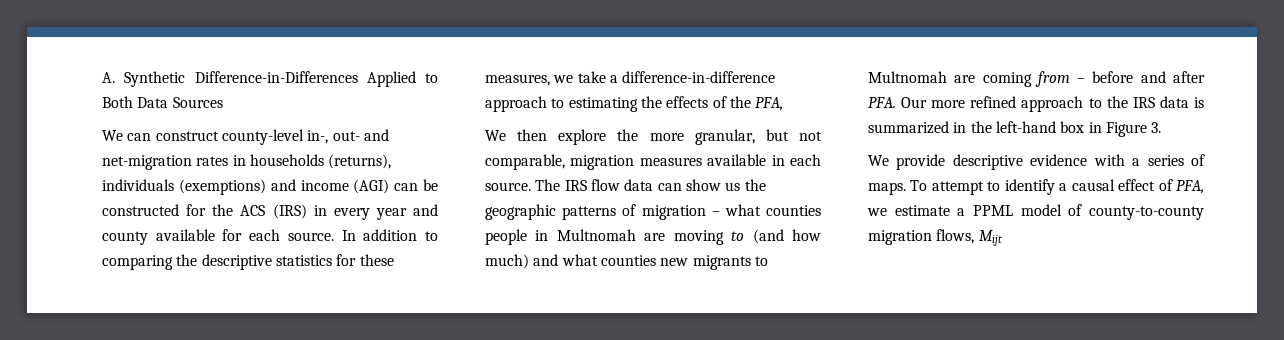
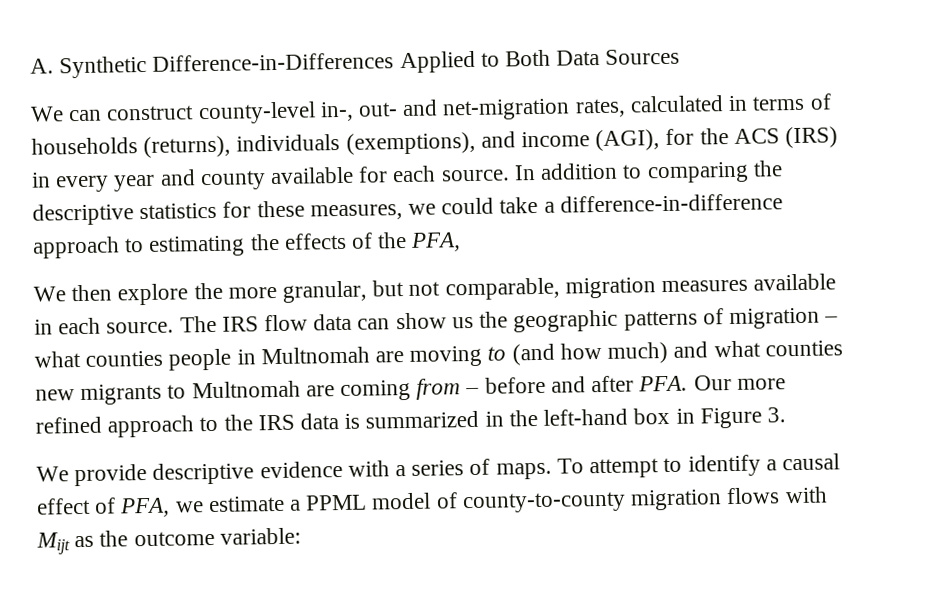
- We can construct county-level in-, out- and net-migration rates in households (returns), individuals (exemptions) and income (AGI) can be constructed for the ACS (IRS) in every year and county available for each source.
+ We can construct county-level in-, out- and net-migration rates, calculated in terms of households (returns), individuals (exemptions), and income (AGI), for the ACS (IRS) in every year and county available for each source.
- In addition to comparing the descriptive statistics for these measures, we take a difference-in-difference approach to estimating the effects of the PFA,
+ In addition to comparing the descriptive statistics for these measures, we could take a difference-in-difference approach to estimating the effects of the PFA,
- To attempt to identify a causal effect of PFA, we estimate a PPML model of county-to-county migration flows, Mijt
+ To attempt to identify a causal effect of PFA, we estimate a PPML model of county-to-county migration flows with Mijt as the outcome variable:

